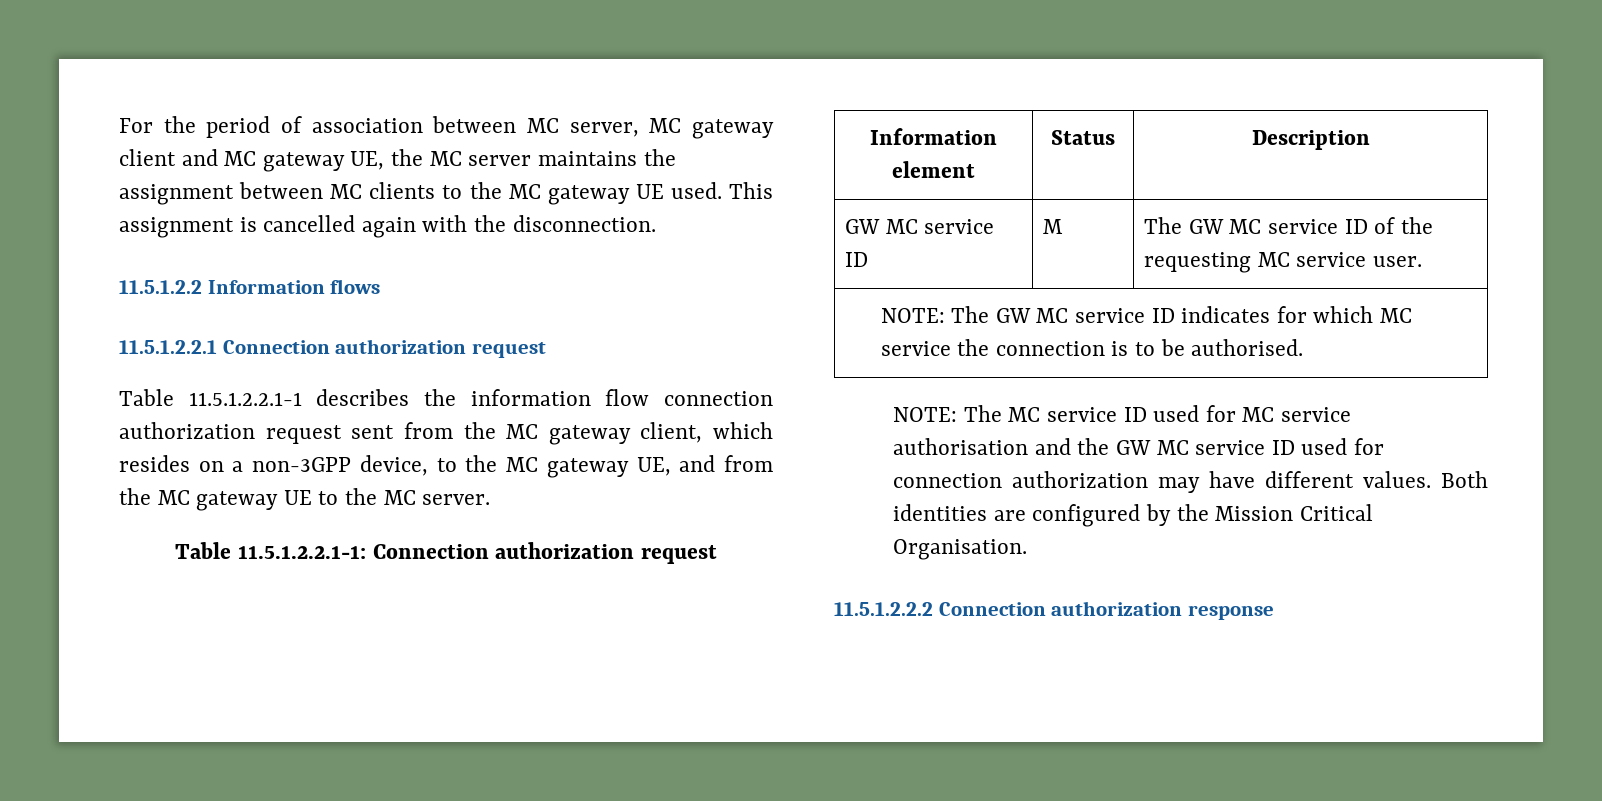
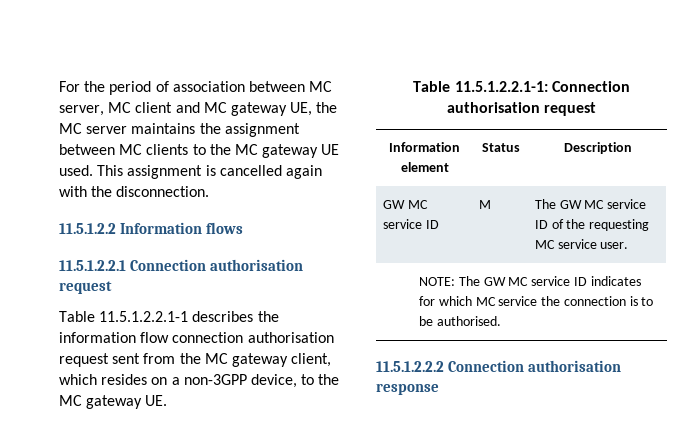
- For the period of association between MC server, MC gateway client and MC gateway UE, the MC server maintains the assignment between MC clients to the MC gateway UE used.
+ For the period of association between MC server, MC client and MC gateway UE, the MC server maintains the assignment between MC clients to the MC gateway UE used.
- 11.5.1.2.2.1 Connection authorization request
+ 11.5.1.2.2.1 Connection authorisation request
- Table 11.5.1.2.2.1-1 describes the information flow connection authorization request sent from the MC gateway client, which resides on a non-3GPP device, to the MC gateway UE, and from the MC gateway UE to the MC server.
+ Table 11.5.1.2.2.1-1 describes the information flow connection authorisation request sent from the MC gateway client, which resides on a non-3GPP device, to the MC gateway UE.
- Table 11.5.1.2.2.1-1: Connection authorization request
+ Table 11.5.1.2.2.1-1: Connection authorisation request
- NOTE: The MC service ID used for MC service authorisation and the GW MC service ID used for connection authorization may have different values. Both identities are configured by the Mission Critical Organisation.
- 11.5.1.2.2.2 Connection authorization response
+ 11.5.1.2.2.2 Connection authorisation response

